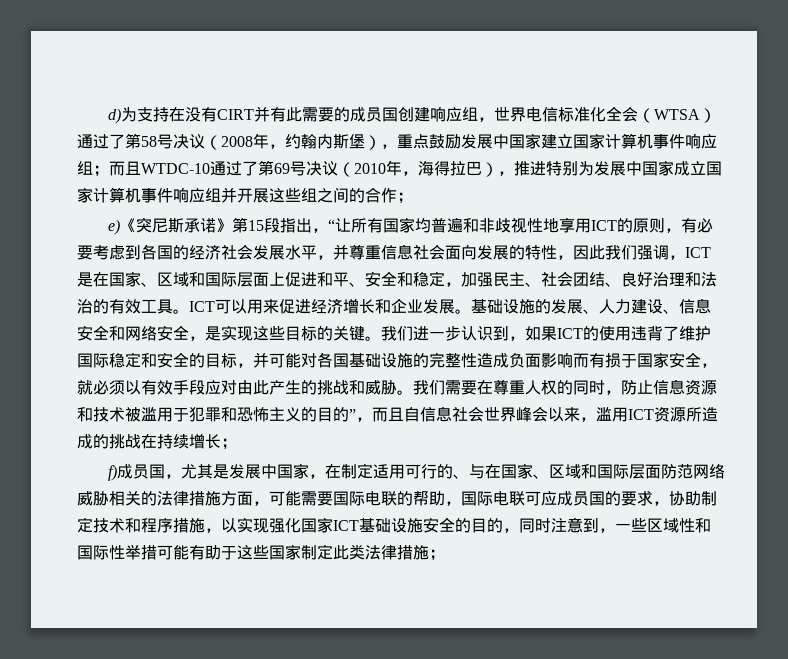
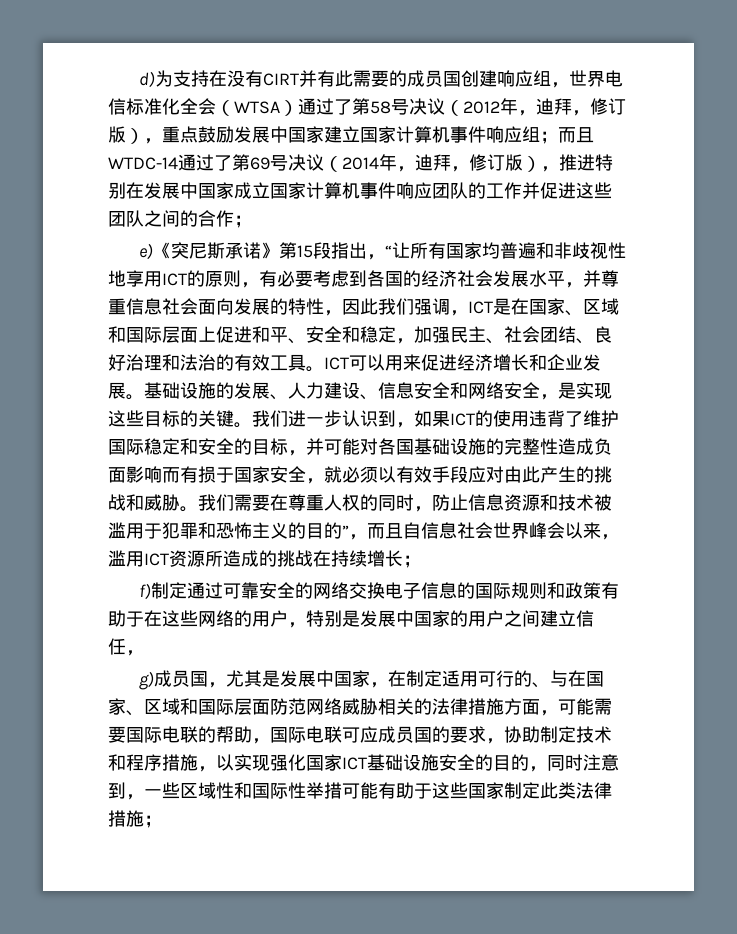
- d)为支持在没有CIRT并有此需要的成员国创建响应组，世界电信标准化全会（WTSA）通过了第58号决议（2008年，约翰内斯堡），重点鼓励发展中国家建立国家计算机事件响应组；而且WTDC-10通过了第69号决议（2010年，海得拉巴），推进特别为发展中国家成立国家计算机事件响应组并开展这些组之间的合作；
+ d)为支持在没有CIRT并有此需要的成员国创建响应组，世界电信标准化全会（WTSA）通过了第58号决议（2012年，迪拜，修订版），重点鼓励发展中国家建立国家计算机事件响应组；而且WTDC-14通过了第69号决议（2014年，迪拜，修订版），推进特别在发展中国家成立国家计算机事件响应团队的工作并促进这些团队之间的合作；
- f)成员国，尤其是发展中国家，在制定适用可行的、与在国家、区域和国际层面防范网络威胁相关的法律措施方面，可能需要国际电联的帮助，国际电联可应成员国的要求，协助制定技术和程序措施，以实现强化国家ICT基础设施安全的目的，同时注意到，一些区域性和国际性举措可能有助于这些国家制定此类法律措施；
+ f)制定通过可靠安全的网络交换电子信息的国际规则和政策有助于在这些网络的用户，特别是发展中国家的用户之间建立信任，
+ g)成员国，尤其是发展中国家，在制定适用可行的、与在国家、区域和国际层面防范网络威胁相关的法律措施方面，可能需要国际电联的帮助，国际电联可应成员国的要求，协助制定技术和程序措施，以实现强化国家ICT基础设施安全的目的，同时注意到，一些区域性和国际性举措可能有助于这些国家制定此类法律措施；

